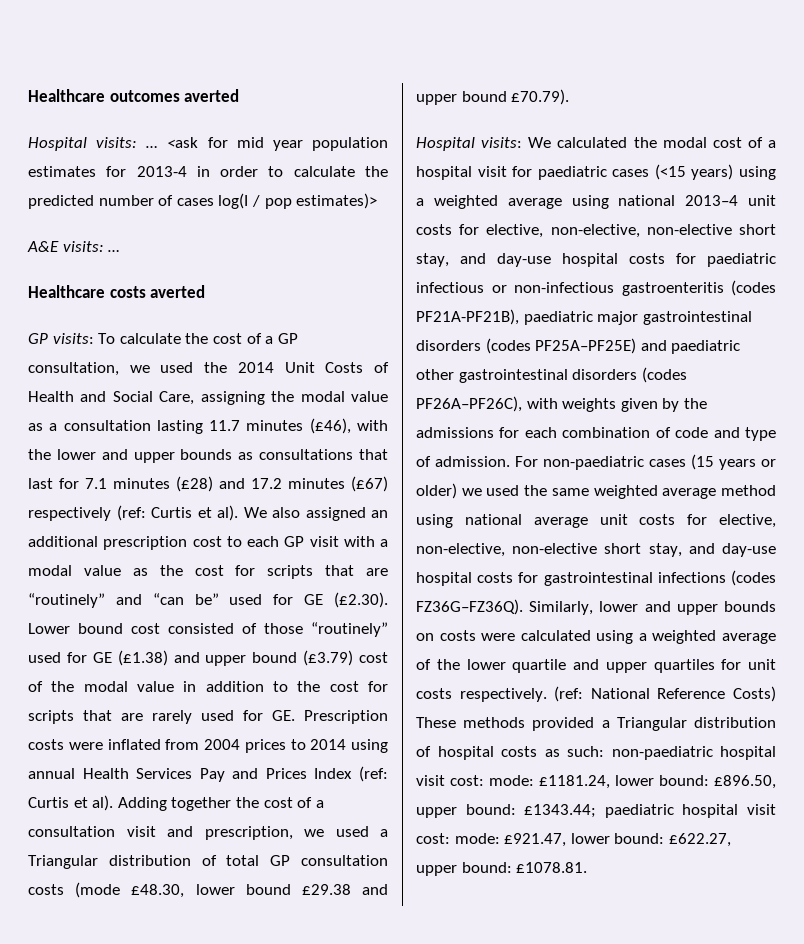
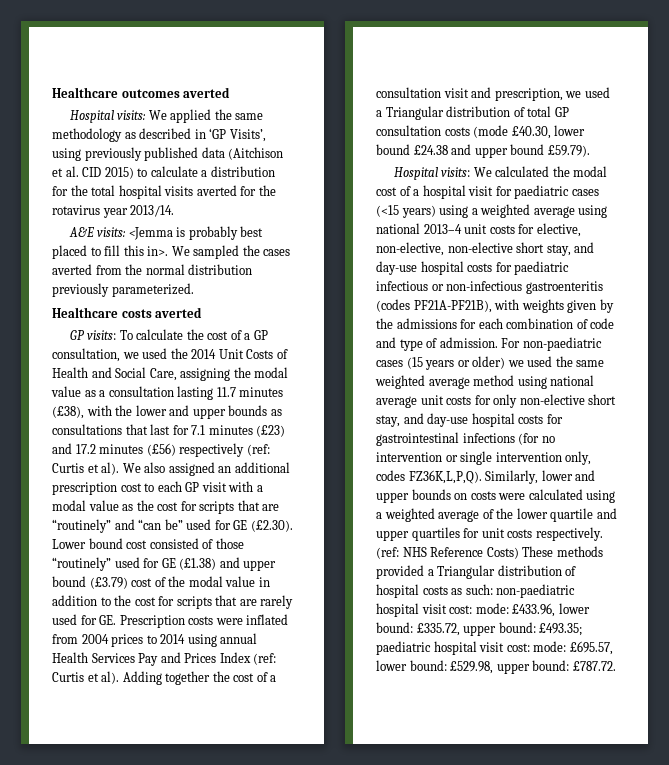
- Hospital visits: … <ask for mid year population estimates for 2013-4 in order to calculate the predicted number of cases log(I / pop estimates)>
- A&E visits: …
+ Hospital visits: We applied the same methodology as described in ‘GP Visits’, using previously published data (Aitchison et al. CID 2015) to calculate a distribution for the total hospital visits averted for the rotavirus year 2013/14.
+ A&E visits: <Jemma is probably best placed to fill this in>. We sampled the cases averted from the normal distribution previously parameterized.
- GP visits: To calculate the cost of a GP consultation, we used the 2014 Unit Costs of Health and Social Care, assigning the modal value as a consultation lasting 11.7 minutes (£46), with the lower and upper bounds as consultations that last for 7.1 minutes (£28) and 17.2 minutes (£67) respectively (ref: Curtis et al).
+ GP visits: To calculate the cost of a GP consultation, we used the 2014 Unit Costs of Health and Social Care, assigning the modal value as a consultation lasting 11.7 minutes (£38), with the lower and upper bounds as consultations that last for 7.1 minutes (£23) and 17.2 minutes (£56) respectively (ref: Curtis et al).
- Adding together the cost of a consultation visit and prescription, we used a Triangular distribution of total GP consultation costs (mode £48.30, lower bound £29.38 and upper bound £70.79).
+ Adding together the cost of a consultation visit and prescription, we used a Triangular distribution of total GP consultation costs (mode £40.30, lower bound £24.38 and upper bound £59.79).
- Hospital visits: We calculated the modal cost of a hospital visit for paediatric cases (<15 years) using a weighted average using national 2013–4 unit costs for elective, non-elective, non-elective short stay, and day-use hospital costs for paediatric infectious or non-infectious gastroenteritis (codes PF21A-PF21B), paediatric major gastrointestinal disorders (codes PF25A–PF25E) and paediatric other gastrointestinal disorders (codes PF26A–PF26C), with weights given by the admissions for each combination of code and type of admission.
+ Hospital visits: We calculated the modal cost of a hospital visit for paediatric cases (<15 years) using a weighted average using national 2013–4 unit costs for elective, non-elective, non-elective short stay, and day-use hospital costs for paediatric infectious or non-infectious gastroenteritis (codes PF21A-PF21B), with weights given by the admissions for each combination of code and type of admission.
- For non-paediatric cases (15 years or older) we used the same weighted average method using national average unit costs for elective, non-elective, non-elective short stay, and day-use hospital costs for gastrointestinal infections (codes FZ36G–FZ36Q).
+ For non-paediatric cases (15 years or older) we used the same weighted average method using national average unit costs for only non-elective short stay, and day-use hospital costs for gastrointestinal infections (for no intervention or single intervention only, codes FZ36K,L,P,Q).
- (ref: National Reference Costs) These methods provided a Triangular distribution of hospital costs as such: non-paediatric hospital visit cost: mode: £1181.24, lower bound: £896.50, upper bound: £1343.44; paediatric hospital visit cost: mode: £921.47, lower bound: £622.27, upper bound: £1078.81.
+ (ref: NHS Reference Costs) These methods provided a Triangular distribution of hospital costs as such: non-paediatric hospital visit cost: mode: £433.96, lower bound: £335.72, upper bound: £493.35; paediatric hospital visit cost: mode: £695.57, lower bound: £529.98, upper bound: £787.72.

